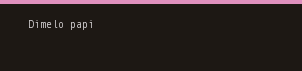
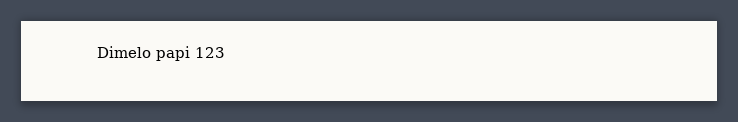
- Dimelo papi
+ Dimelo papi 123

